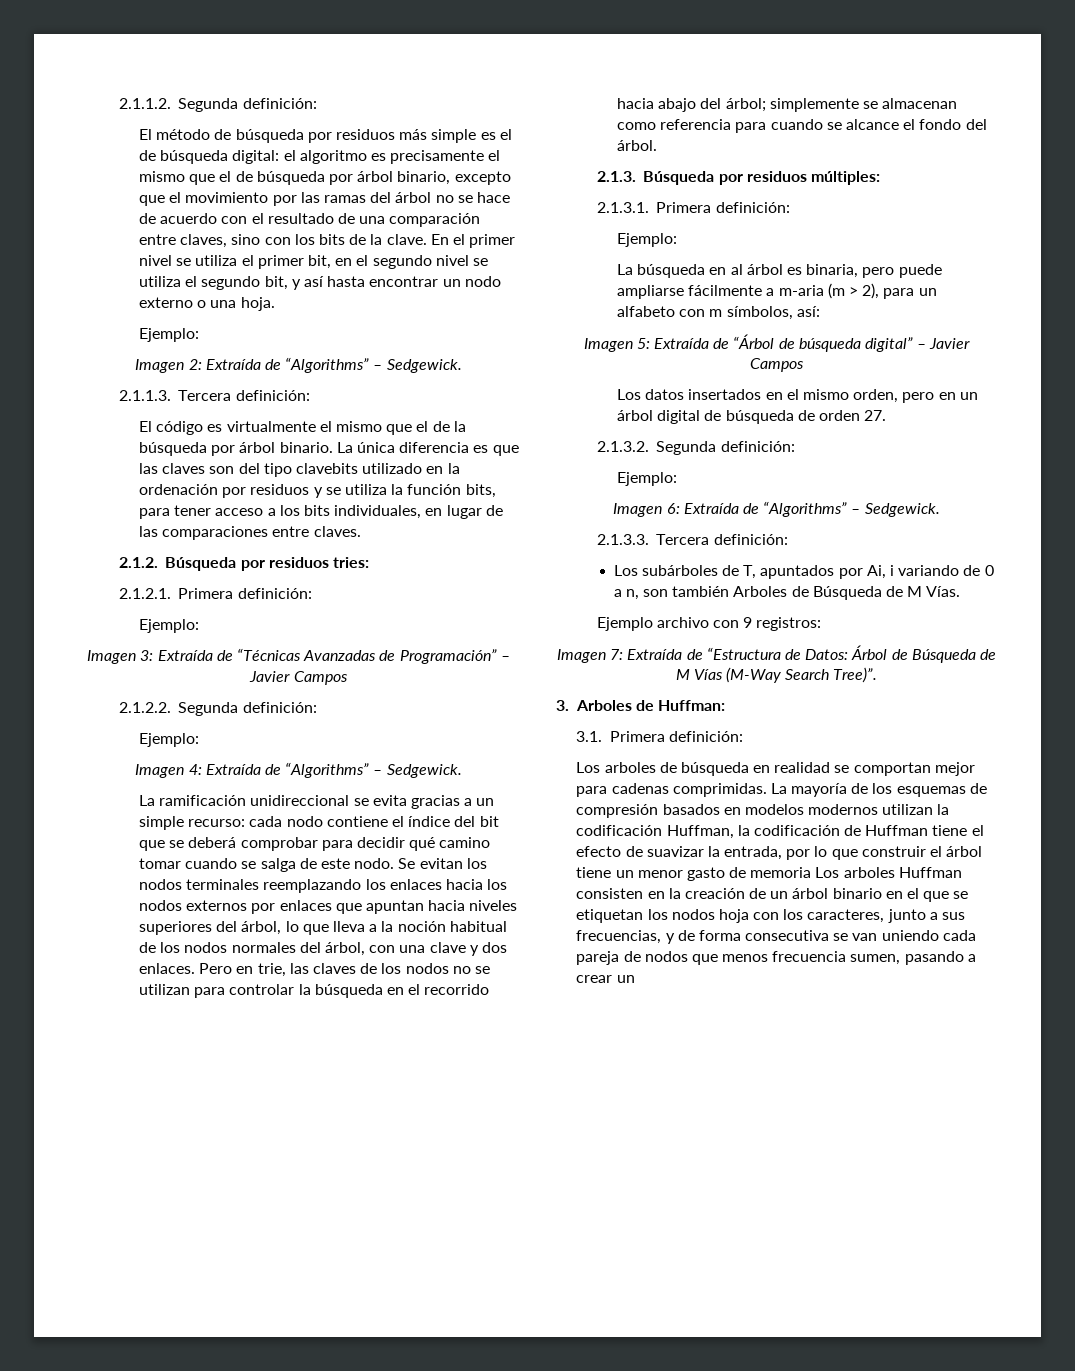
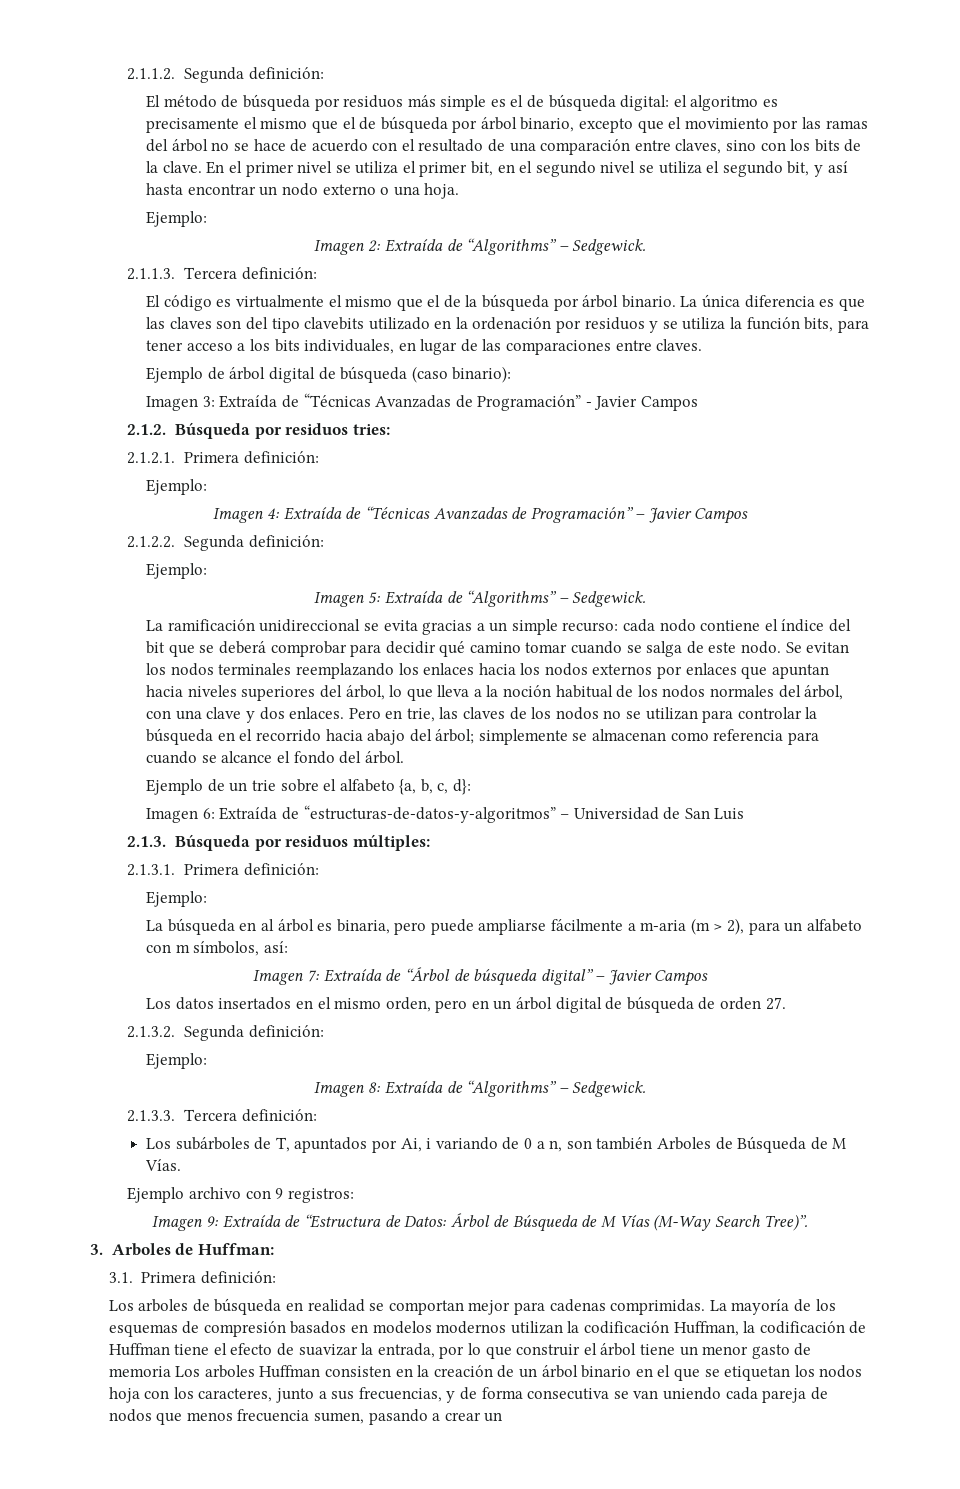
+ Ejemplo de árbol digital de búsqueda (caso binario):
+ Imagen 3: Extraída de “Técnicas Avanzadas de Programación” - Javier Campos
- Imagen 3: Extraída de “Técnicas Avanzadas de Programación” – Javier Campos
+ Imagen 4: Extraída de “Técnicas Avanzadas de Programación” – Javier Campos
- Imagen 4: Extraída de “Algorithms” – Sedgewick.
+ Imagen 5: Extraída de “Algorithms” – Sedgewick.
+ Ejemplo de un trie sobre el alfabeto {a, b, c, d}:
+ Imagen 6: Extraída de “estructuras-de-datos-y-algoritmos” – Universidad de San Luis
- Imagen 5: Extraída de “Árbol de búsqueda digital” – Javier Campos
+ Imagen 7: Extraída de “Árbol de búsqueda digital” – Javier Campos
- Imagen 6: Extraída de “Algorithms” – Sedgewick.
+ Imagen 8: Extraída de “Algorithms” – Sedgewick.
- Imagen 7: Extraída de “Estructura de Datos: Árbol de Búsqueda de M Vías (M-Way Search Tree)”.
+ Imagen 9: Extraída de “Estructura de Datos: Árbol de Búsqueda de M Vías (M-Way Search Tree)”.

